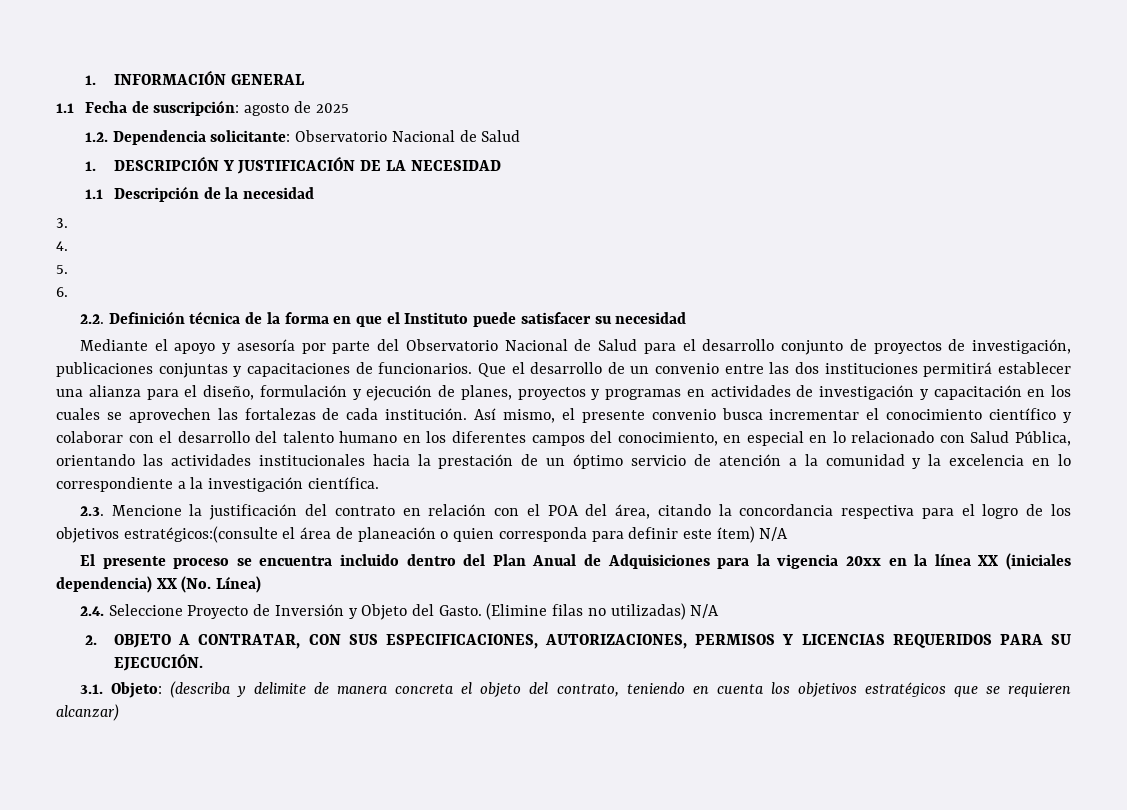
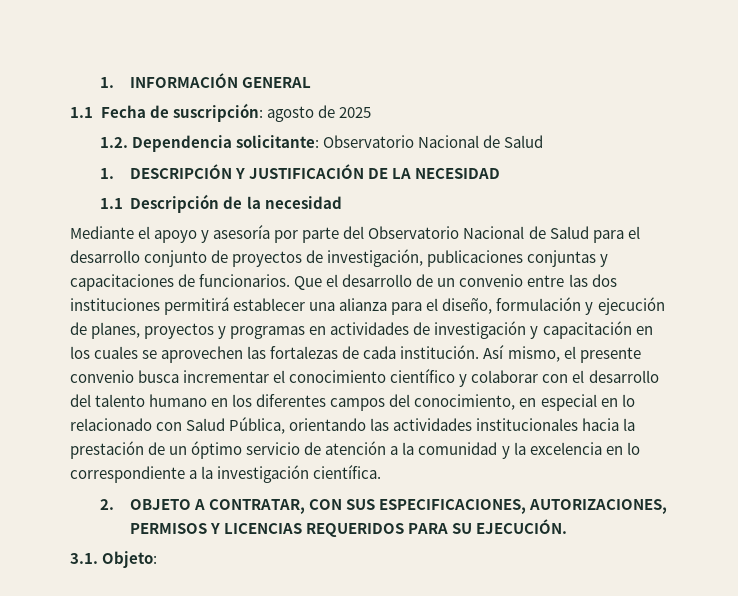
- 3.
- 4.
- 5.
- 6.
- 2.2. Definición técnica de la forma en que el Instituto puede satisfacer su necesidad
- 2.3. Mencione la justificación del contrato en relación con el POA del área, citando la concordancia respectiva para el logro de los objetivos estratégicos:(consulte el área de planeación o quien corresponda para definir este ítem) N/A
- El presente proceso se encuentra incluido dentro del Plan Anual de Adquisiciones para la vigencia 20xx en la línea XX (iniciales dependencia) XX (No. Línea)
- 2.4. Seleccione Proyecto de Inversión y Objeto del Gasto. (Elimine filas no utilizadas) N/A
- 3.1. Objeto: (describa y delimite de manera concreta el objeto del contrato, teniendo en cuenta los objetivos estratégicos que se requieren alcanzar)
+ 3.1. Objeto:

